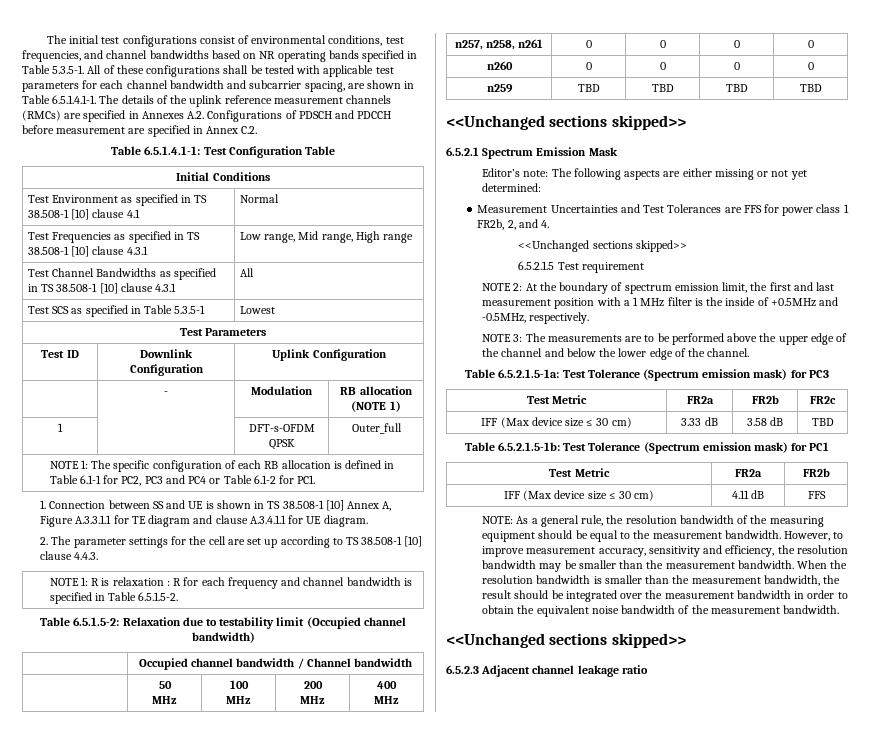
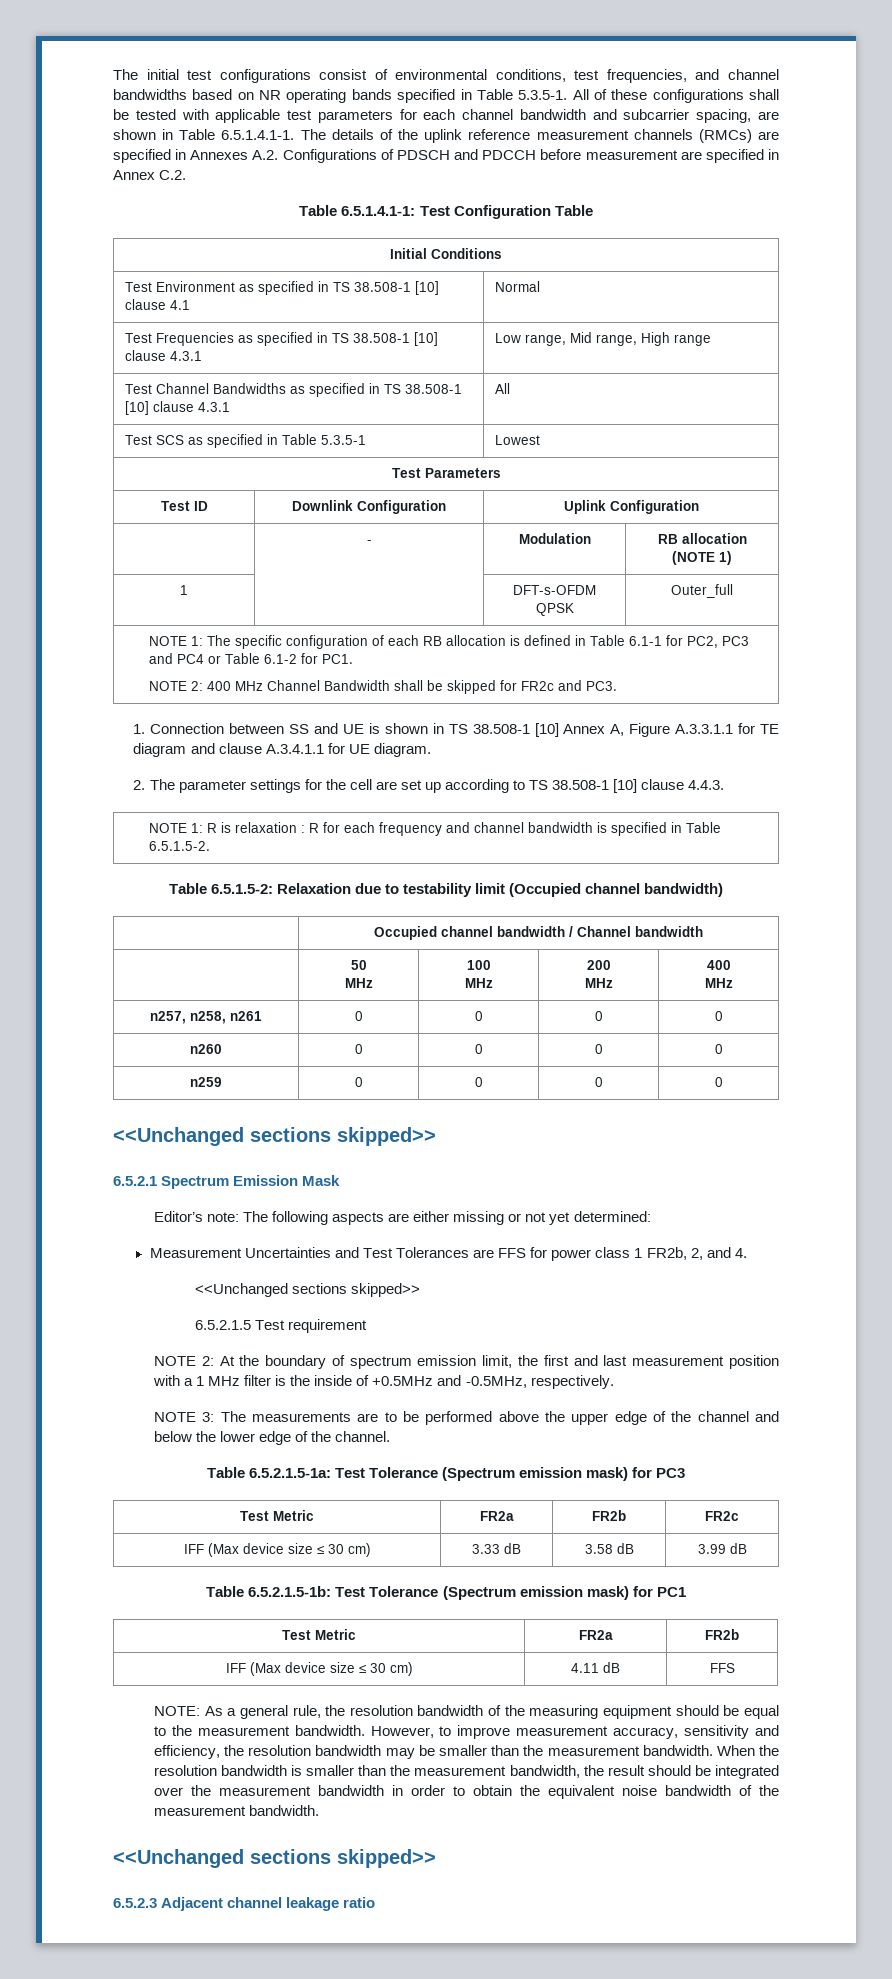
  NOTE 1: The specific configuration of each RB allocation is defined in Table 6.1-1 for PC2, PC3 and PC4 or Table 6.1-2 for PC1.
+ NOTE 2: 400 MHz Channel Bandwidth shall be skipped for FR2c and PC3.
- n259 | TBD | TBD | TBD | TBD
+ n259 | 0 | 0 | 0 | 0
- IFF (Max device size ≤ 30 cm) | 3.33 dB | 3.58 dB | TBD
+ IFF (Max device size ≤ 30 cm) | 3.33 dB | 3.58 dB | 3.99 dB

